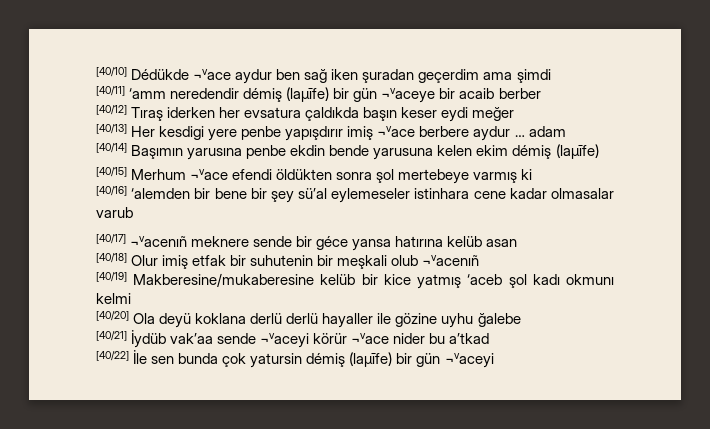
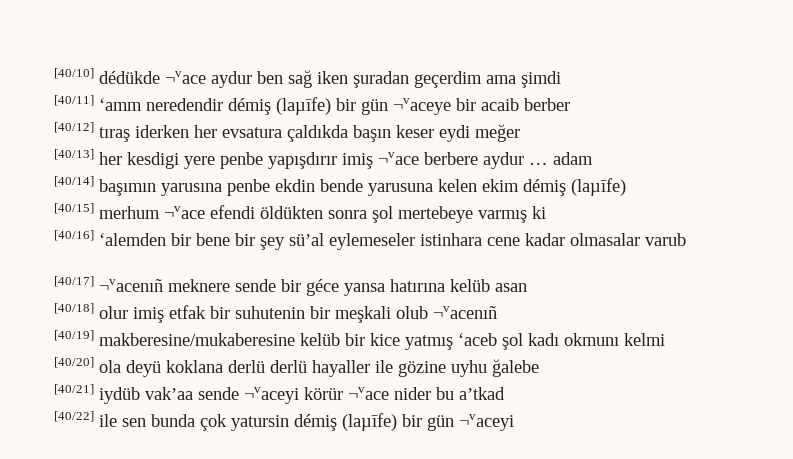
- [40/10] Dédükde ¬vace aydur ben sağ iken şuradan geçerdim ama şimdi
+ [40/10] dédükde ¬vace aydur ben sağ iken şuradan geçerdim ama şimdi
- [40/12] Tıraş iderken her evsatura çaldıkda başın keser eydi meğer
+ [40/12] tıraş iderken her evsatura çaldıkda başın keser eydi meğer
- [40/13] Her kesdigi yere penbe yapışdırır imiş ¬vace berbere aydur … adam
+ [40/13] her kesdigi yere penbe yapışdırır imiş ¬vace berbere aydur … adam
- [40/14] Başımın yarusına penbe ekdin bende yarusuna kelen ekim démiş (laµīfe)
+ [40/14] başımın yarusına penbe ekdin bende yarusuna kelen ekim démiş (laµīfe)
- [40/15] Merhum ¬vace efendi öldükten sonra şol mertebeye varmış ki
+ [40/15] merhum ¬vace efendi öldükten sonra şol mertebeye varmış ki
- [40/18] Olur imiş etfak bir suhutenin bir meşkali olub ¬vacenıñ
+ [40/18] olur imiş etfak bir suhutenin bir meşkali olub ¬vacenıñ
- [40/19] Makberesine/mukaberesine kelüb bir kice yatmış ‘aceb şol kadı okmunı kelmi
+ [40/19] makberesine/mukaberesine kelüb bir kice yatmış ‘aceb şol kadı okmunı kelmi
- [40/20] Ola deyü koklana derlü derlü hayaller ile gözine uyhu ğalebe
+ [40/20] ola deyü koklana derlü derlü hayaller ile gözine uyhu ğalebe
- [40/21] İydüb vak’aa sende ¬vaceyi körür ¬vace nider bu a’tkad
+ [40/21] iydüb vak’aa sende ¬vaceyi körür ¬vace nider bu a’tkad
- [40/22] İle sen bunda çok yatursin démiş (laµīfe) bir gün ¬vaceyi
+ [40/22] ile sen bunda çok yatursin démiş (laµīfe) bir gün ¬vaceyi

